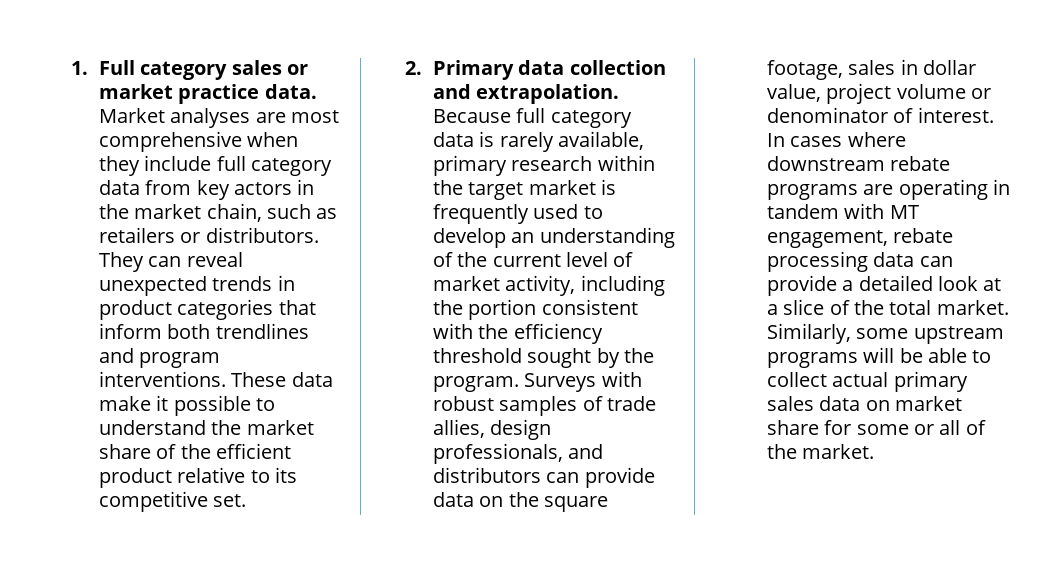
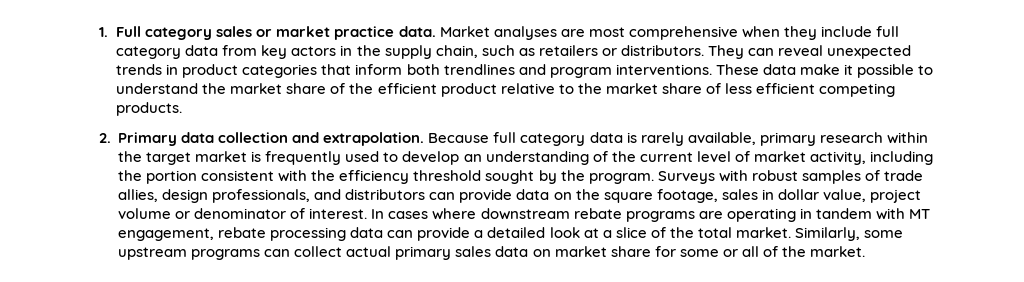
- Market analyses are most comprehensive when they include full category data from key actors in the market chain, such as retailers or distributors.
+ Market analyses are most comprehensive when they include full category data from key actors in the supply chain, such as retailers or distributors.
- These data make it possible to understand the market share of the efficient product relative to its competitive set.
+ These data make it possible to understand the market share of the efficient product relative to the market share of less efficient competing products.
- Similarly, some upstream programs will be able to collect actual primary sales data on market share for some or all of the market.
+ Similarly, some upstream programs can collect actual primary sales data on market share for some or all of the market.

